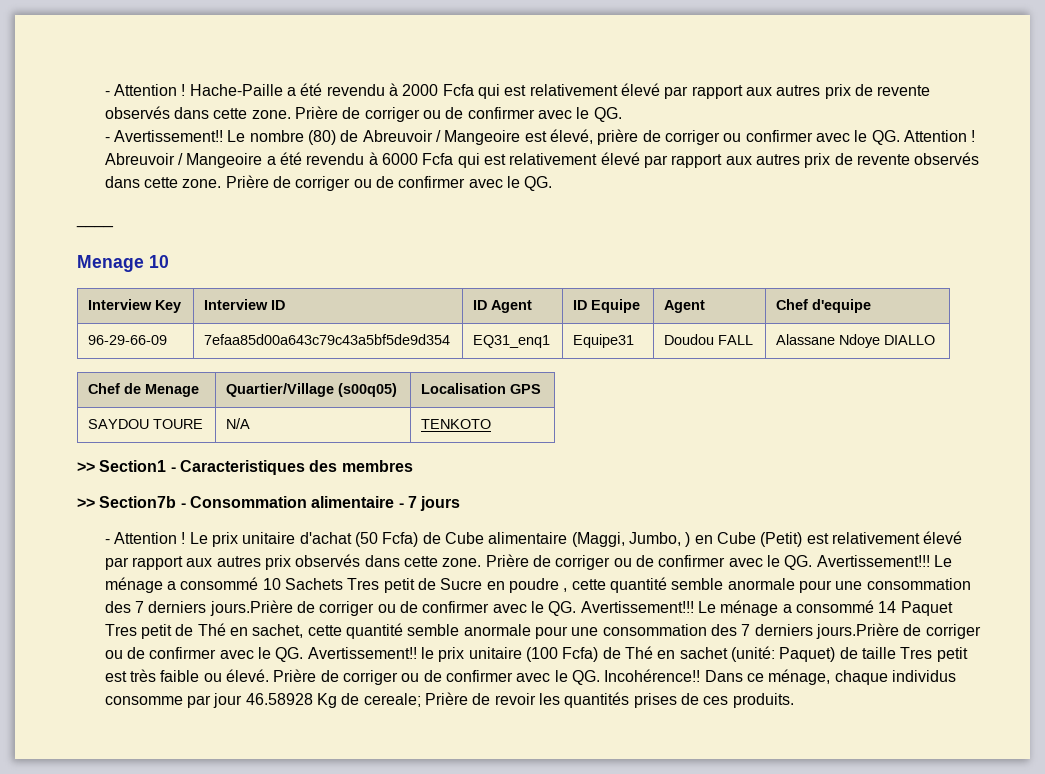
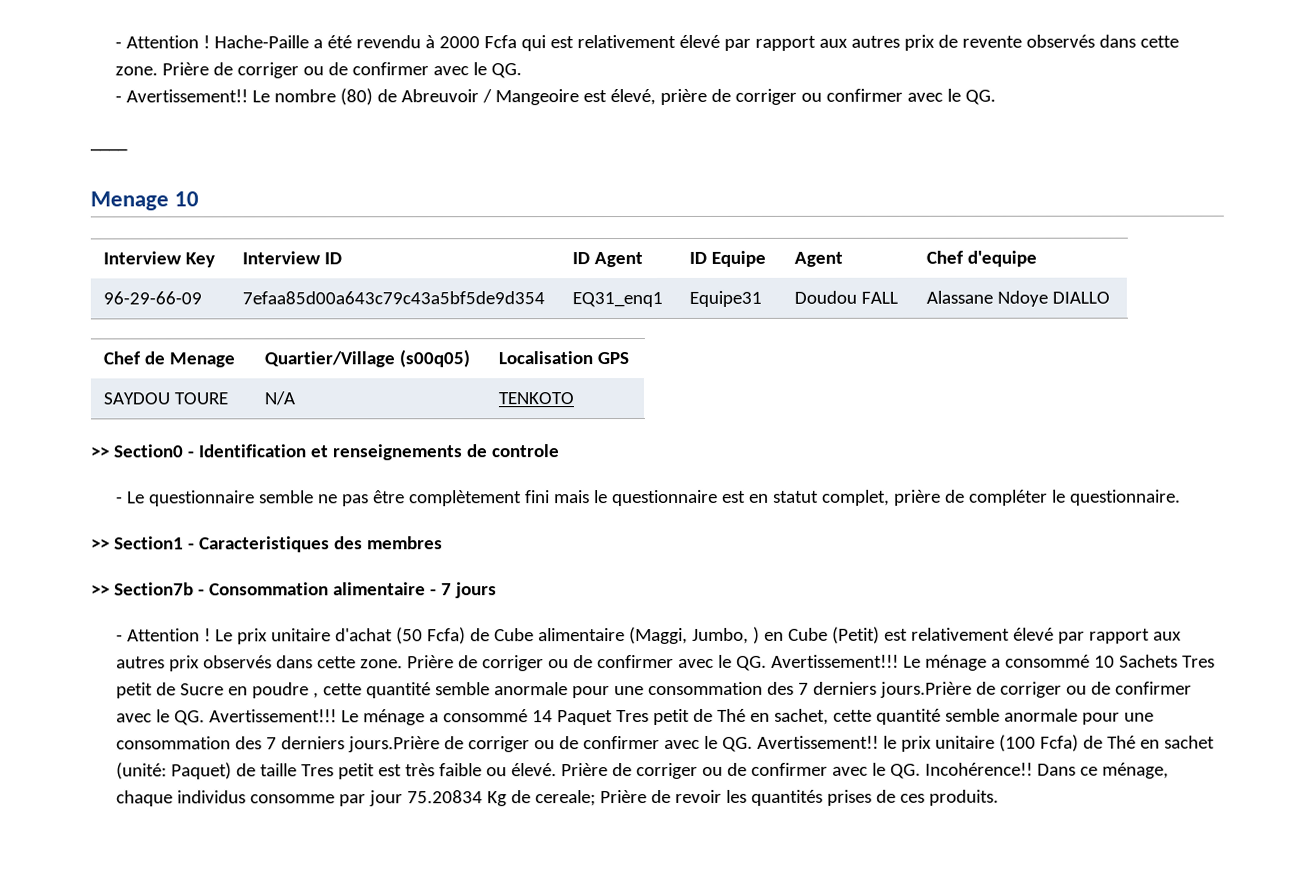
- Le nombre (80) de Abreuvoir / Mangeoire est élevé, prière de corriger ou confirmer avec le QG. Attention ! Abreuvoir / Mangeoire a été revendu à 6000 Fcfa qui est relativement élevé par rapport aux autres prix de revente observés dans cette zone. Prière de corriger ou de confirmer avec le QG.
+ Le nombre (80) de Abreuvoir / Mangeoire est élevé, prière de corriger ou confirmer avec le QG.
+ >> Section0 - Identification et renseignements de controle
+ - Le questionnaire semble ne pas être complètement fini mais le questionnaire est en statut complet, prière de compléter le questionnaire.
- Dans ce ménage, chaque individus consomme par jour 46.58928 Kg de cereale; Prière de revoir les quantités prises de ces produits.
+ Dans ce ménage, chaque individus consomme par jour 75.20834 Kg de cereale; Prière de revoir les quantités prises de ces produits.

